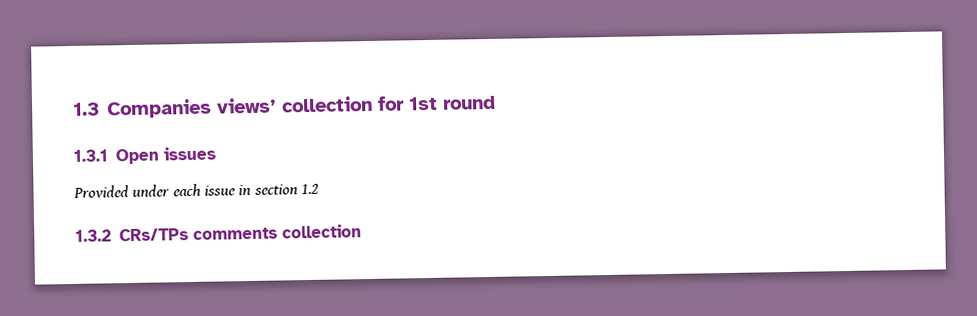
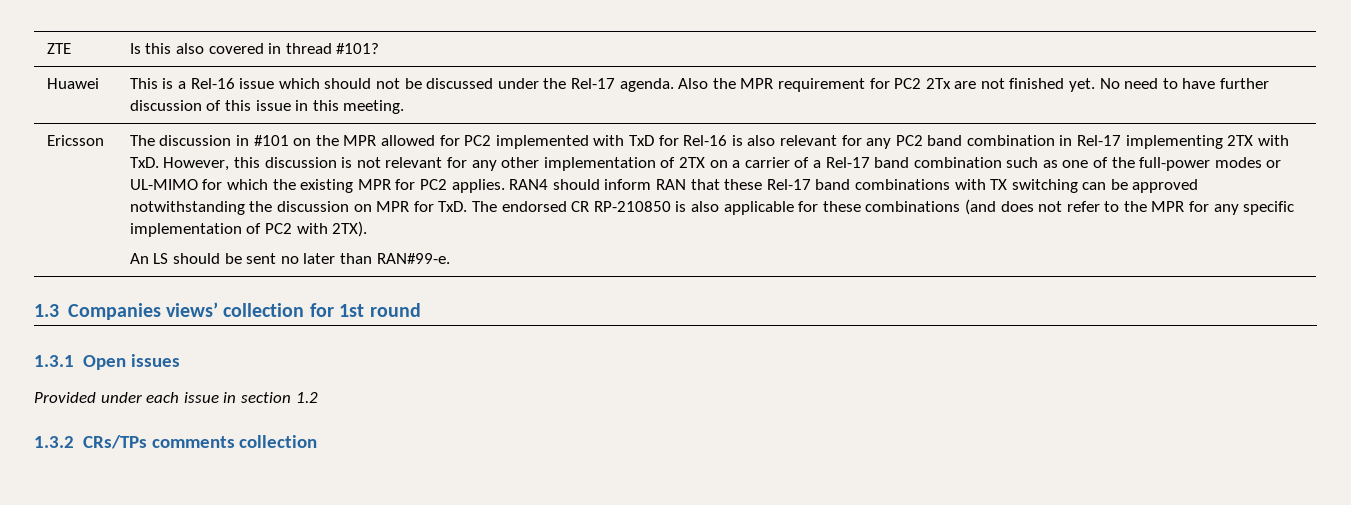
+ ZTE | Is this also covered in thread #101?
+ Huawei | This is a Rel-16 issue which should not be discussed under the Rel-17 agenda. Also the MPR requirement for PC2 2Tx are not finished yet. No need to have further discussion of this issue in this meeting.
+ Ericsson | The discussion in #101 on the MPR allowed for PC2 implemented with TxD for Rel-16 is also relevant for any PC2 band combination in Rel-17 implementing 2TX with TxD. However, this discussion is not relevant for any other implementation of 2TX on a carrier of a Rel-17 band combination such as one of the full-power modes or UL-MIMO for which the existing MPR for PC2 applies. RAN4 should inform RAN that these Rel-17 band combinations with TX switching can be approved notwithstanding the discussion on MPR for TxD. The endorsed CR RP-210850 is also applicable for these combinations (and does not refer to the MPR for any specific implementation of PC2 with 2TX).
+ An LS should be sent no later than RAN#99-e.

